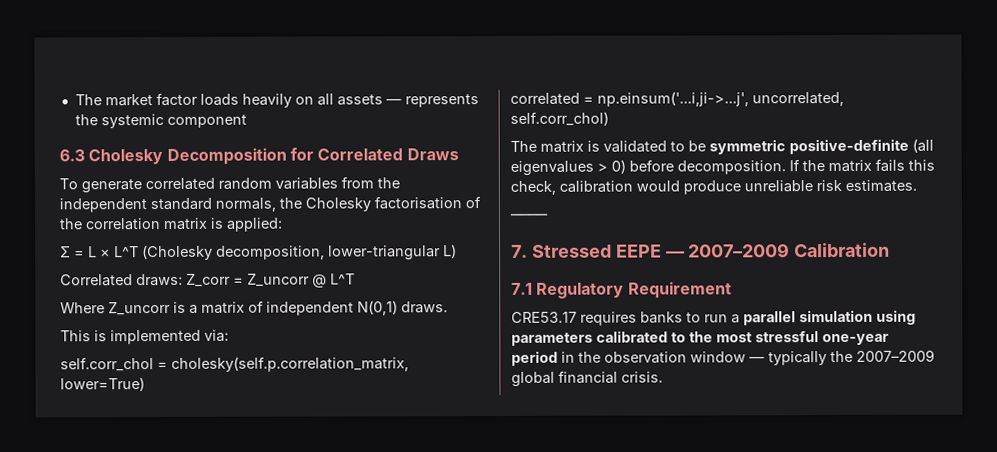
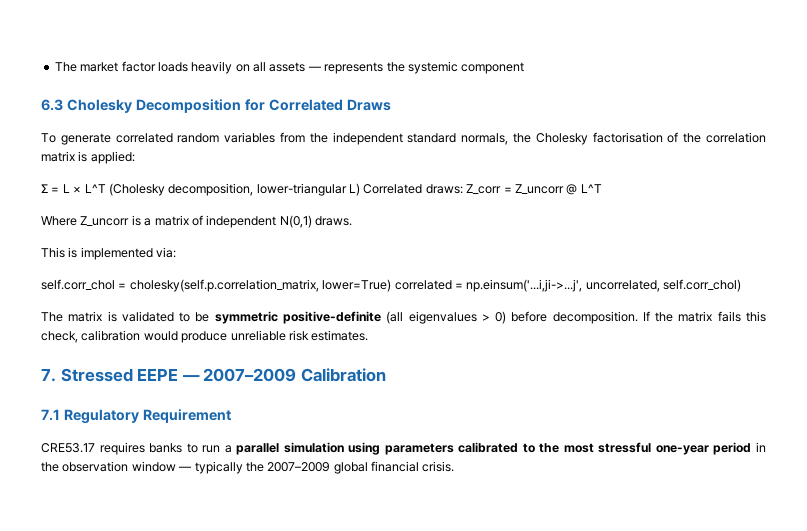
- Σ = L × L^T (Cholesky decomposition, lower-triangular L)
- Correlated draws: Z_corr = Z_uncorr @ L^T
+ Σ = L × L^T (Cholesky decomposition, lower-triangular L) Correlated draws: Z_corr = Z_uncorr @ L^T
- self.corr_chol = cholesky(self.p.correlation_matrix, lower=True)
- correlated = np.einsum('...i,ji->...j', uncorrelated, self.corr_chol)
+ self.corr_chol = cholesky(self.p.correlation_matrix, lower=True) correlated = np.einsum('...i,ji->...j', uncorrelated, self.corr_chol)
- ────

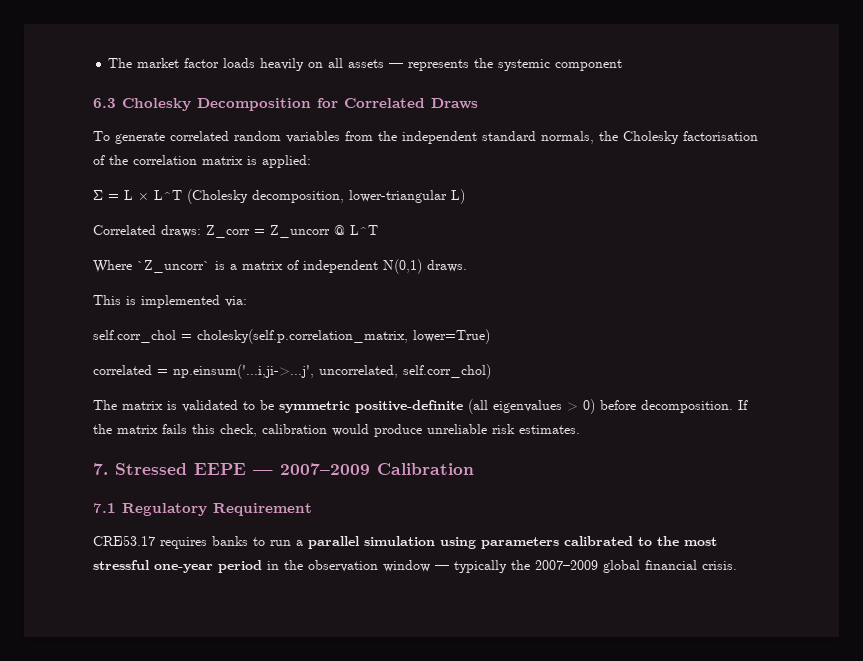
- Σ = L × L^T (Cholesky decomposition, lower-triangular L) Correlated draws: Z_corr = Z_uncorr @ L^T
+ Σ = L × L^T (Cholesky decomposition, lower-triangular L)
+ Correlated draws: Z_corr = Z_uncorr @ L^T
- Where Z_uncorr is a matrix of independent N(0,1) draws.
+ Where `Z_uncorr` is a matrix of independent N(0,1) draws.
- self.corr_chol = cholesky(self.p.correlation_matrix, lower=True) correlated = np.einsum('...i,ji->...j', uncorrelated, self.corr_chol)
+ self.corr_chol = cholesky(self.p.correlation_matrix, lower=True)
+ correlated = np.einsum('...i,ji->...j', uncorrelated, self.corr_chol)

